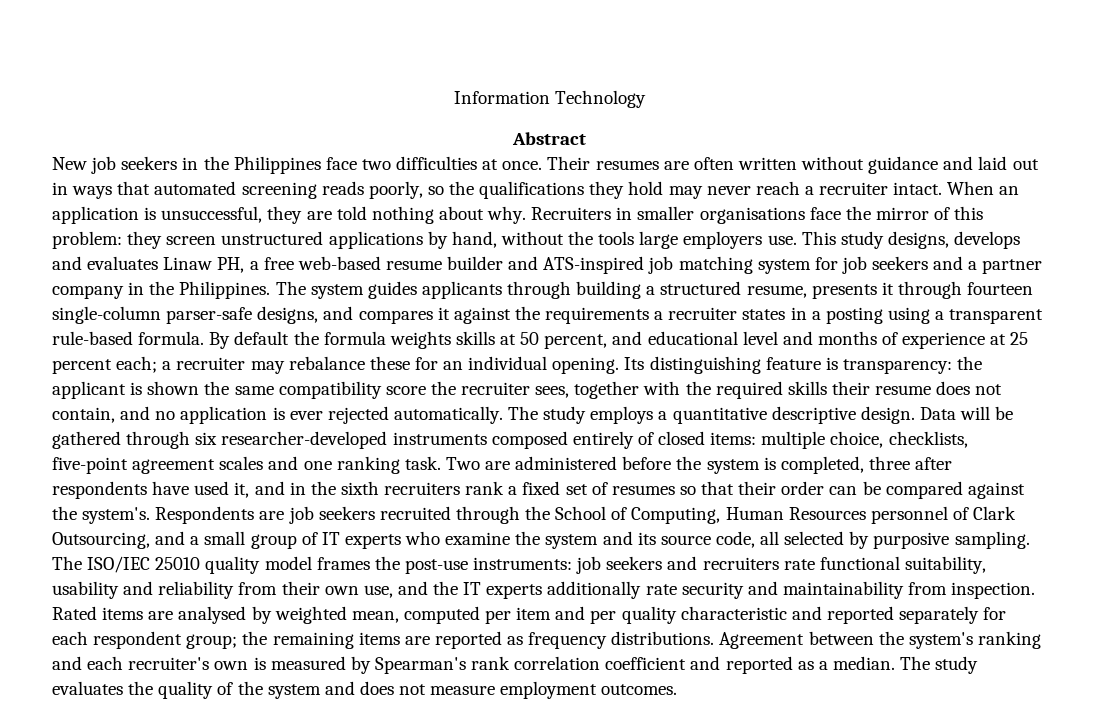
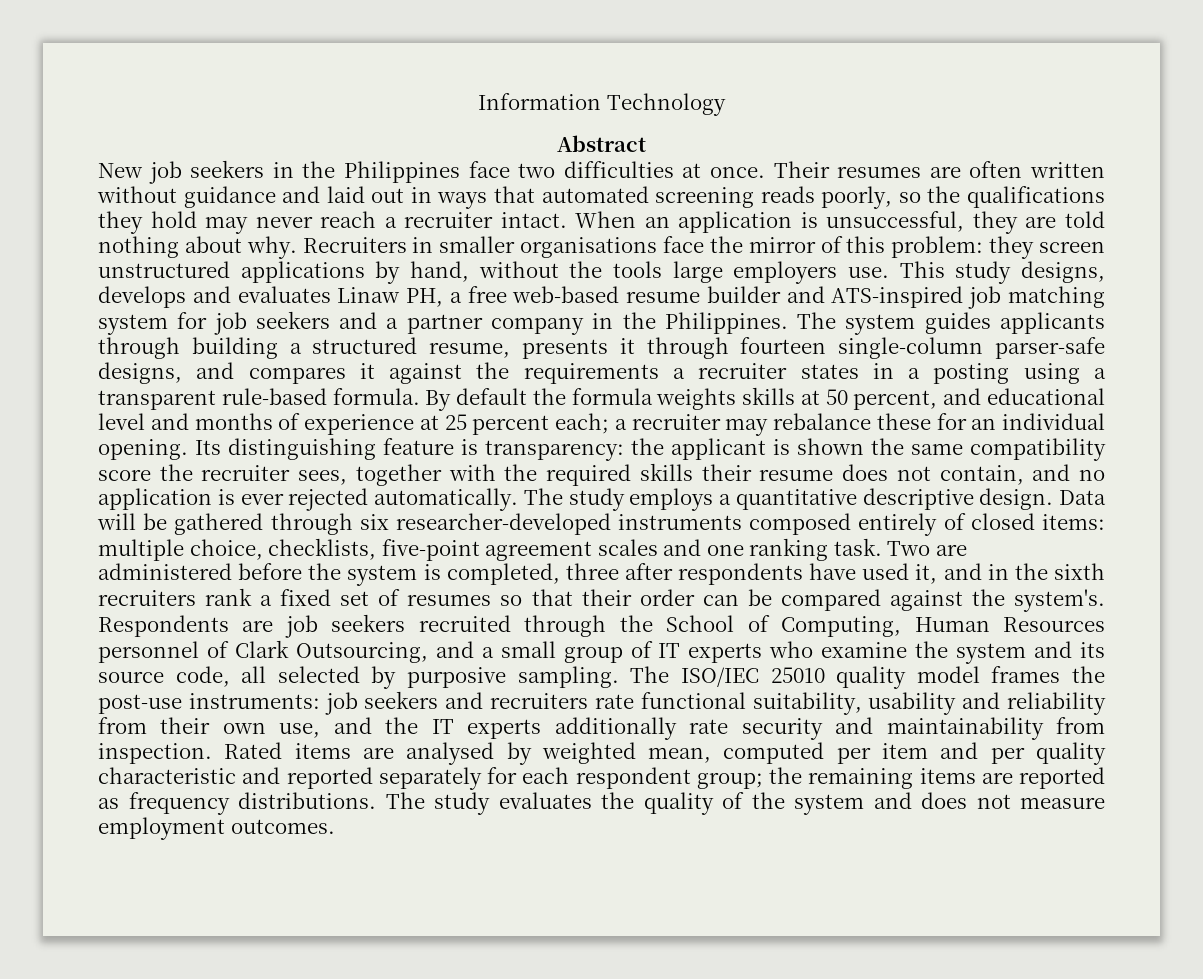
- Agreement between the system's ranking and each recruiter's own is measured by Spearman's rank correlation coefficient and reported as a median.

